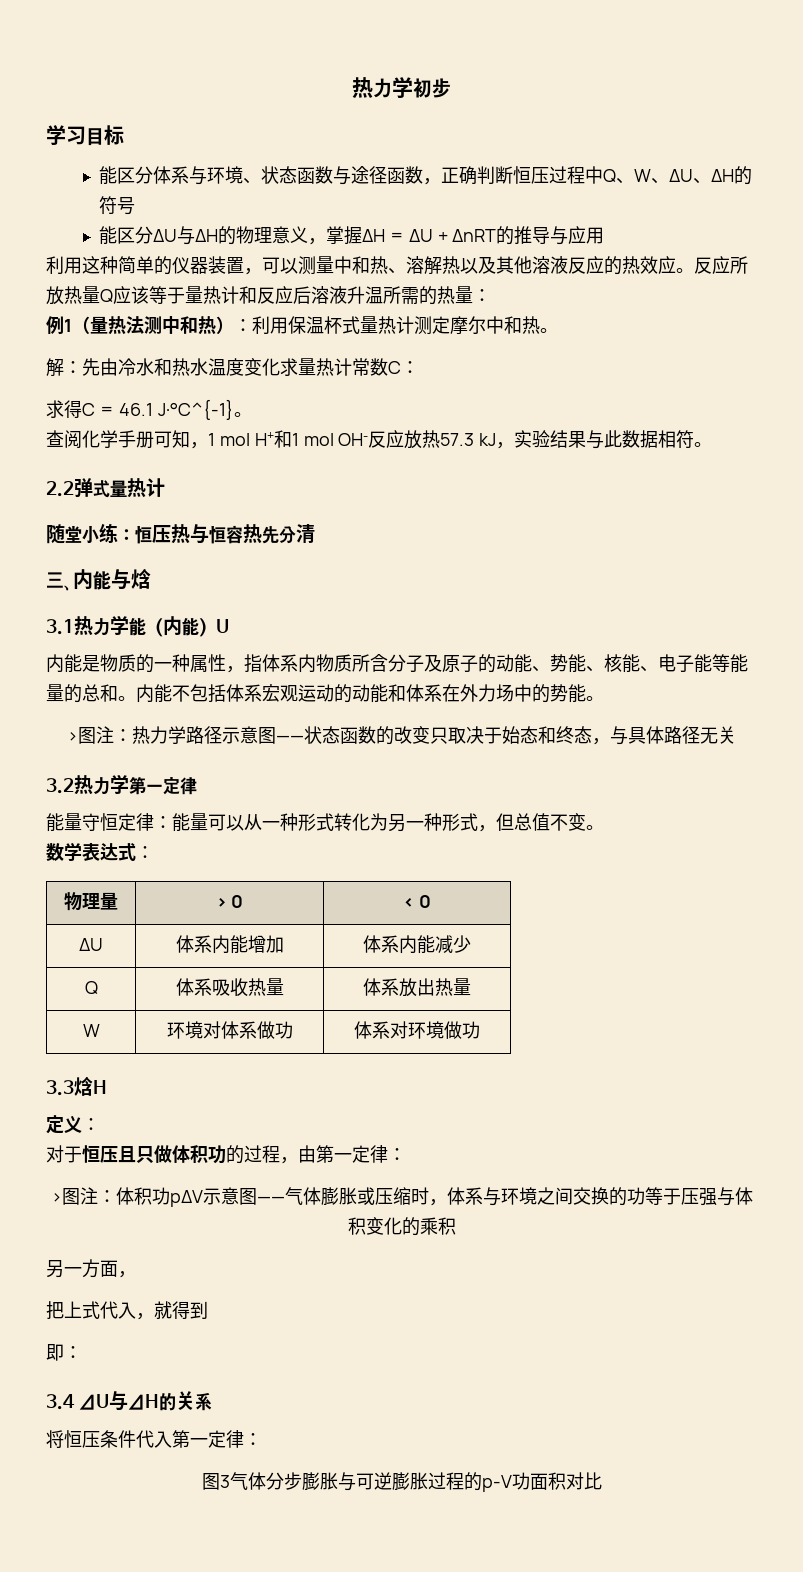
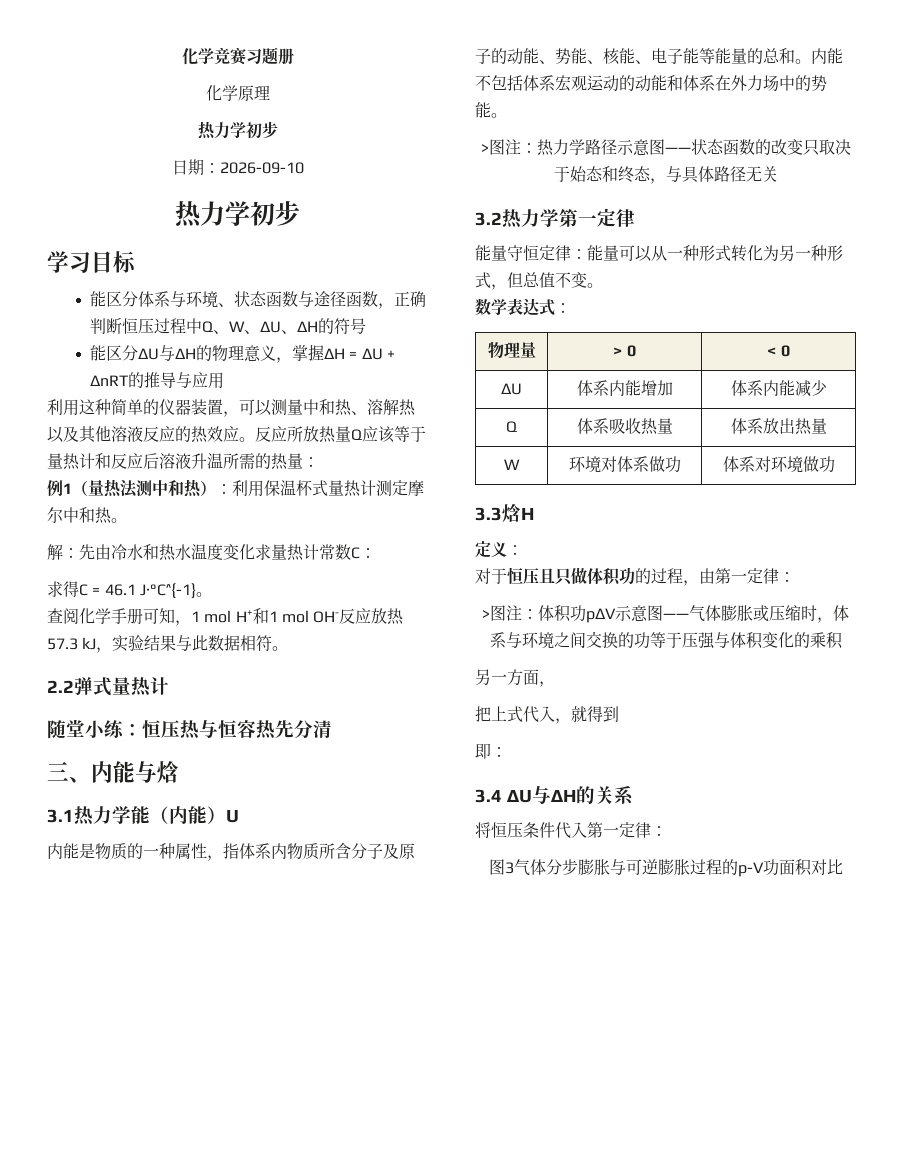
+ 化学竞赛习题册
+ 化学原理
+ 热力学初步
+ 日期：2026-09-10

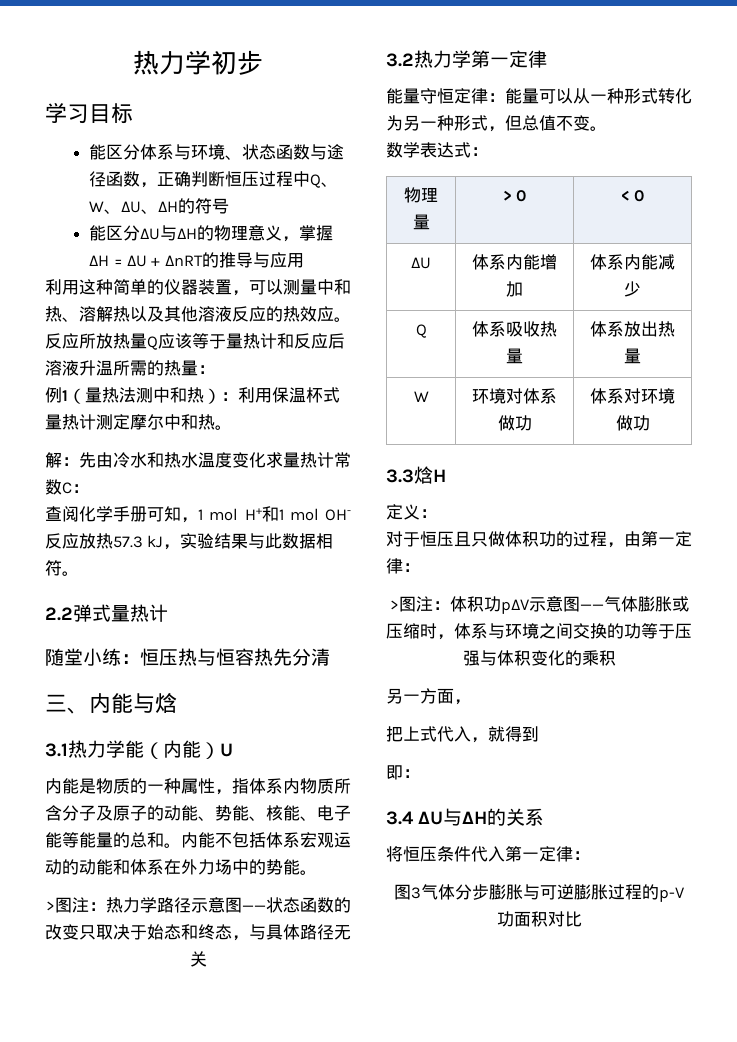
- 化学竞赛习题册
- 化学原理
- 热力学初步
- 日期：2026-09-10
- 求得C = 46.1 J·°C^{-1}。

